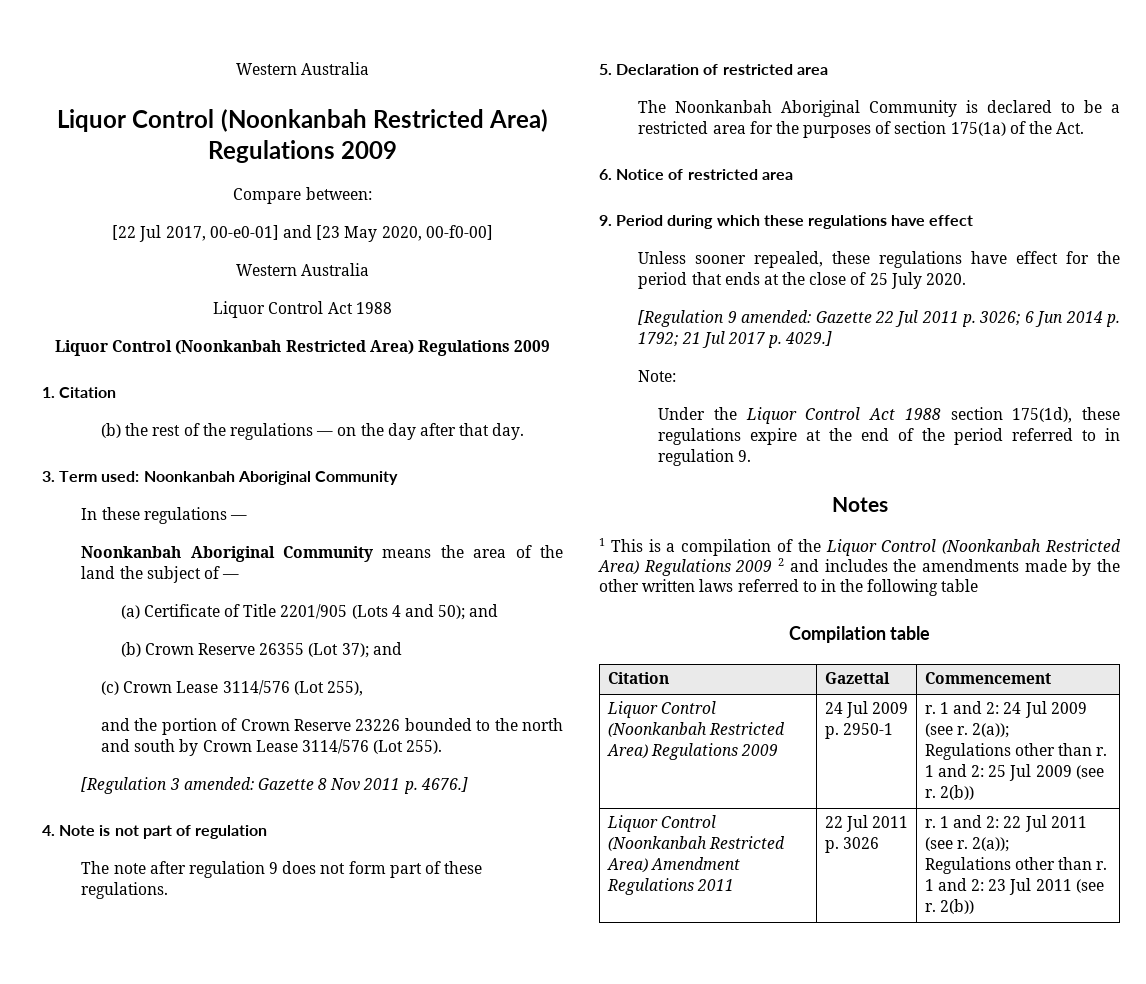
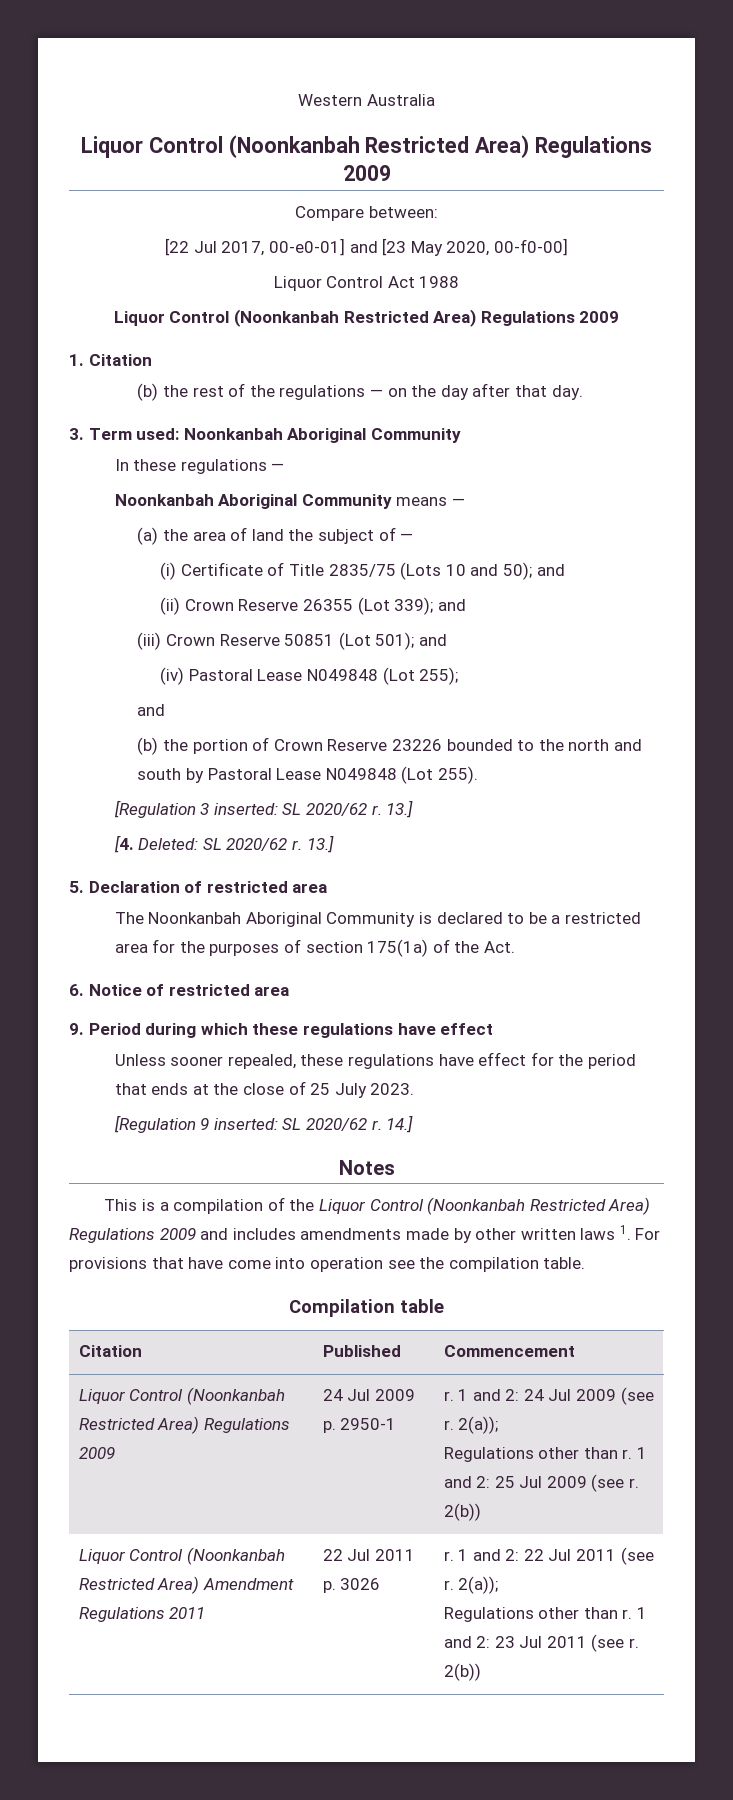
  [22 Jul 2017, 00-e0-01] and [23 May 2020, 00-f0-00]
- Western Australia
- Noonkanbah Aboriginal Community means the area of the land the subject of —
+ Noonkanbah Aboriginal Community means —
+ (a) the area of land the subject of —
- (a) Certificate of Title 2201/905 (Lots 4 and 50); and
+ (i) Certificate of Title 2835/75 (Lots 10 and 50); and
- (b) Crown Reserve 26355 (Lot 37); and
- (c) Crown Lease 3114/576 (Lot 255),
- and the portion of Crown Reserve 23226 bounded to the north and south by Crown Lease 3114/576 (Lot 255).
+ (ii) Crown Reserve 26355 (Lot 339); and
+ (iii) Crown Reserve 50851 (Lot 501); and
+ (iv) Pastoral Lease N049848 (Lot 255);
+ and
+ (b) the portion of Crown Reserve 23226 bounded to the north and south by Pastoral Lease N049848 (Lot 255).
- [Regulation 3 amended: Gazette 8 Nov 2011 p. 4676.]
- 4. Note is not part of regulation
- The note after regulation 9 does not form part of these regulations.
+ [Regulation 3 inserted: SL 2020/62 r. 13.]
+ [4. Deleted: SL 2020/62 r. 13.]
- Unless sooner repealed, these regulations have effect for the period that ends at the close of 25 July 2020.
+ Unless sooner repealed, these regulations have effect for the period that ends at the close of 25 July 2023.
- [Regulation 9 amended: Gazette 22 Jul 2011 p. 3026; 6 Jun 2014 p. 1792; 21 Jul 2017 p. 4029.]
- Note:
- Under the Liquor Control Act 1988 section 175(1d), these regulations expire at the end of the period referred to in regulation 9.
+ [Regulation 9 inserted: SL 2020/62 r. 14.]
- 1 This is a compilation of the Liquor Control (Noonkanbah Restricted Area) Regulations 2009 2 and includes the amendments made by the other written laws referred to in the following table
+ This is a compilation of the Liquor Control (Noonkanbah Restricted Area) Regulations 2009 and includes amendments made by other written laws 1. For provisions that have come into operation see the compilation table.
- Citation | Gazettal | Commencement
+ Citation | Published | Commencement

